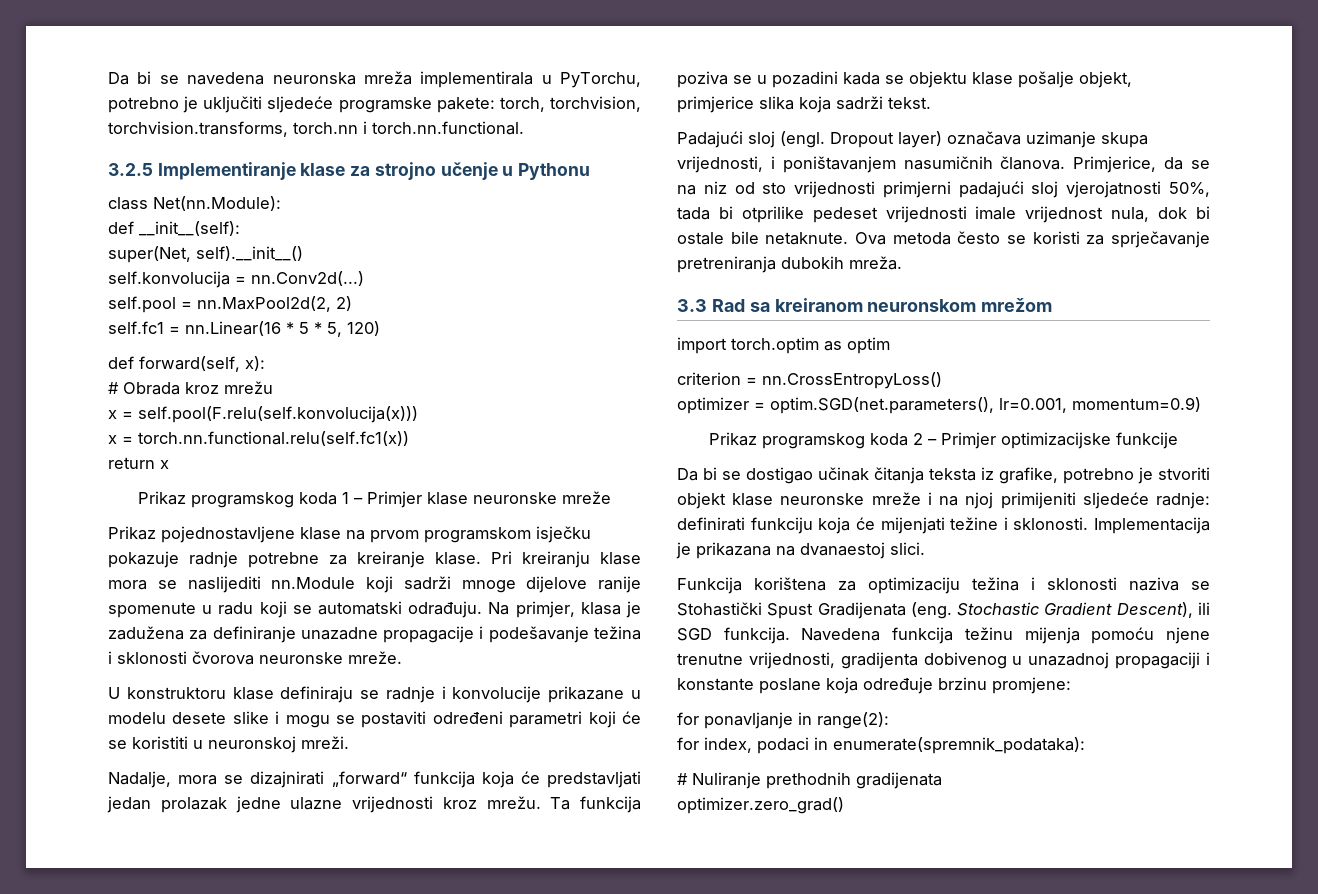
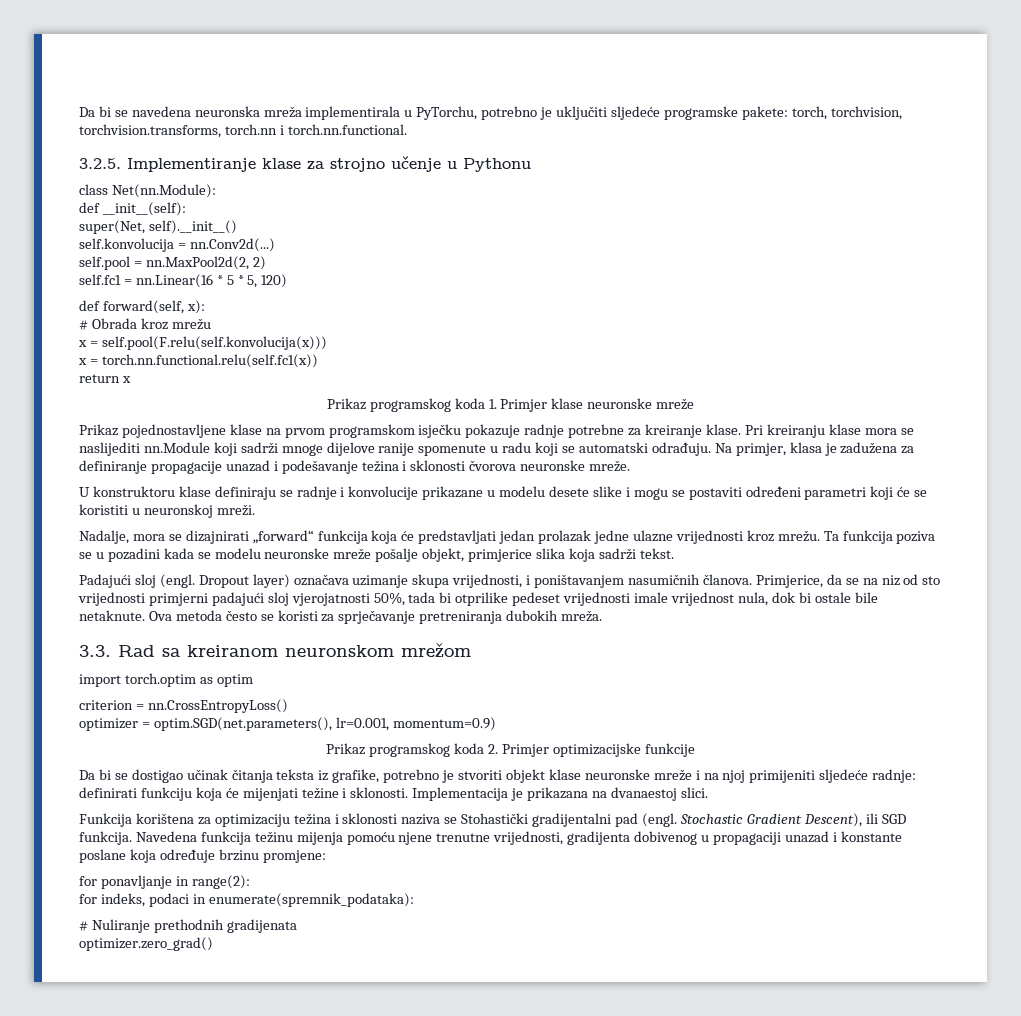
- 3.2.5 Implementiranje klase za strojno učenje u Pythonu
+ 3.2.5. Implementiranje klase za strojno učenje u Pythonu
- Prikaz programskog koda 1 – Primjer klase neuronske mreže
+ Prikaz programskog koda 1. Primjer klase neuronske mreže
- Na primjer, klasa je zadužena za definiranje unazadne propagacije i podešavanje težina i sklonosti čvorova neuronske mreže.
+ Na primjer, klasa je zadužena za definiranje propagacije unazad i podešavanje težina i sklonosti čvorova neuronske mreže.
- Ta funkcija poziva se u pozadini kada se objektu klase pošalje objekt, primjerice slika koja sadrži tekst.
+ Ta funkcija poziva se u pozadini kada se modelu neuronske mreže pošalje objekt, primjerice slika koja sadrži tekst.
- 3.3 Rad sa kreiranom neuronskom mrežom
+ 3.3. Rad sa kreiranom neuronskom mrežom
- Prikaz programskog koda 2 – Primjer optimizacijske funkcije
+ Prikaz programskog koda 2. Primjer optimizacijske funkcije
- Funkcija korištena za optimizaciju težina i sklonosti naziva se Stohastički Spust Gradijenata (eng.
+ Funkcija korištena za optimizaciju težina i sklonosti naziva se Stohastički gradijentalni pad (engl.
- Navedena funkcija težinu mijenja pomoću njene trenutne vrijednosti, gradijenta dobivenog u unazadnoj propagaciji i konstante poslane koja određuje brzinu promjene:
+ Navedena funkcija težinu mijenja pomoću njene trenutne vrijednosti, gradijenta dobivenog u propagaciji unazad i konstante poslane koja određuje brzinu promjene:
- for index, podaci in enumerate(spremnik_podataka):
+ for indeks, podaci in enumerate(spremnik_podataka):

